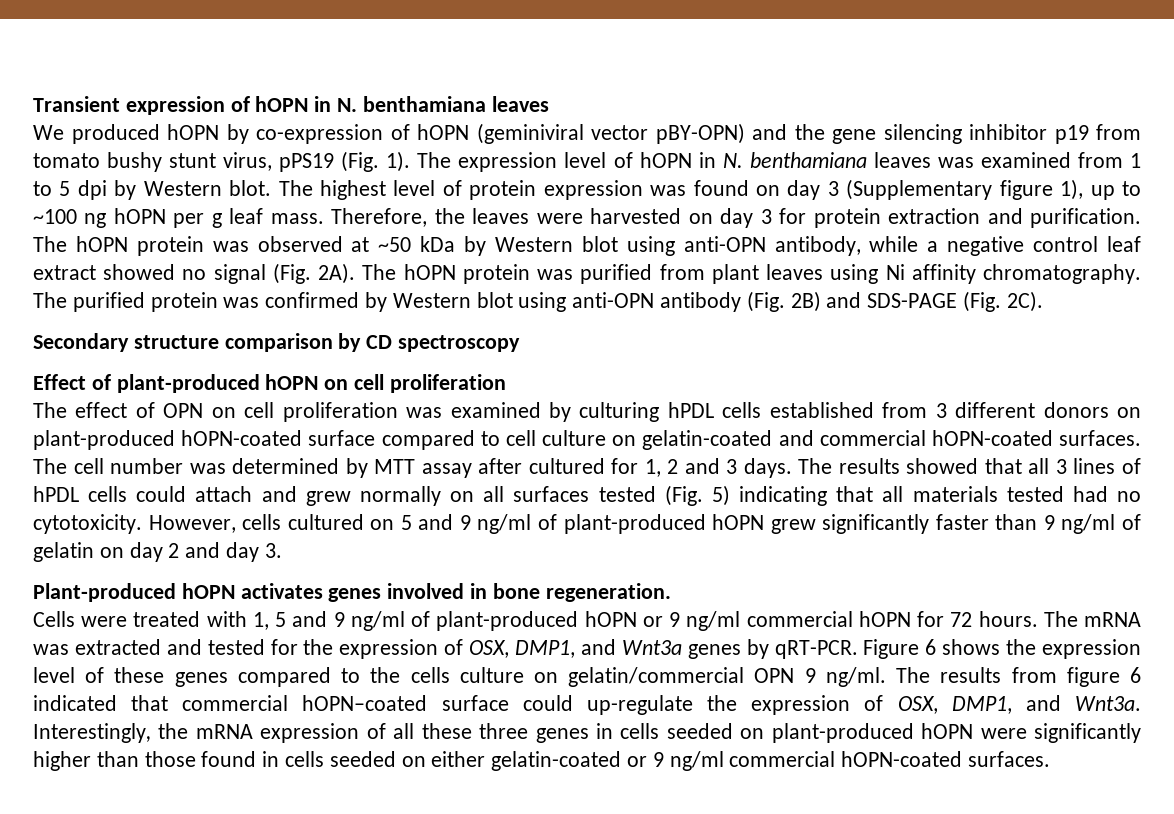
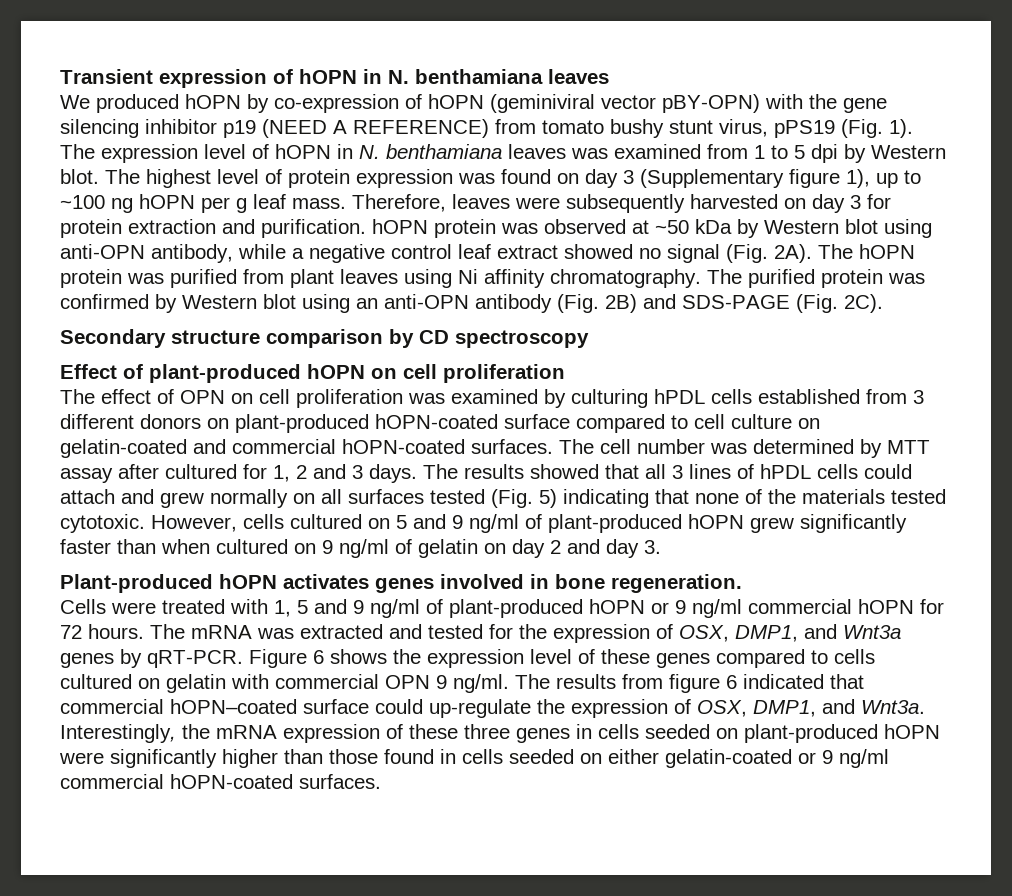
- We produced hOPN by co-expression of hOPN (geminiviral vector pBY-OPN) and the gene silencing inhibitor p19 from tomato bushy stunt virus, pPS19 (Fig. 1).
+ We produced hOPN by co-expression of hOPN (geminiviral vector pBY-OPN) with the gene silencing inhibitor p19 (NEED A REFERENCE) from tomato bushy stunt virus, pPS19 (Fig. 1).
- Therefore, the leaves were harvested on day 3 for protein extraction and purification. The hOPN protein was observed at ~50 kDa by Western blot using anti-OPN antibody, while a negative control leaf extract showed no signal (Fig. 2A).
+ Therefore, leaves were subsequently harvested on day 3 for protein extraction and purification. hOPN protein was observed at ~50 kDa by Western blot using anti-OPN antibody, while a negative control leaf extract showed no signal (Fig. 2A).
- The purified protein was confirmed by Western blot using anti-OPN antibody (Fig. 2B) and SDS-PAGE (Fig. 2C).
+ The purified protein was confirmed by Western blot using an anti-OPN antibody (Fig. 2B) and SDS-PAGE (Fig. 2C).
- The results showed that all 3 lines of hPDL cells could attach and grew normally on all surfaces tested (Fig. 5) indicating that all materials tested had no cytotoxicity.
+ The results showed that all 3 lines of hPDL cells could attach and grew normally on all surfaces tested (Fig. 5) indicating that none of the materials tested cytotoxic.
- However, cells cultured on 5 and 9 ng/ml of plant-produced hOPN grew significantly faster than 9 ng/ml of gelatin on day 2 and day 3.
+ However, cells cultured on 5 and 9 ng/ml of plant-produced hOPN grew significantly faster than when cultured on 9 ng/ml of gelatin on day 2 and day 3.
- Figure 6 shows the expression level of these genes compared to the cells culture on gelatin/commercial OPN 9 ng/ml.
+ Figure 6 shows the expression level of these genes compared to cells cultured on gelatin with commercial OPN 9 ng/ml.
- Interestingly, the mRNA expression of all these three genes in cells seeded on plant-produced hOPN were significantly higher than those found in cells seeded on either gelatin-coated or 9 ng/ml commercial hOPN-coated surfaces.
+ Interestingly, the mRNA expression of these three genes in cells seeded on plant-produced hOPN were significantly higher than those found in cells seeded on either gelatin-coated or 9 ng/ml commercial hOPN-coated surfaces.

